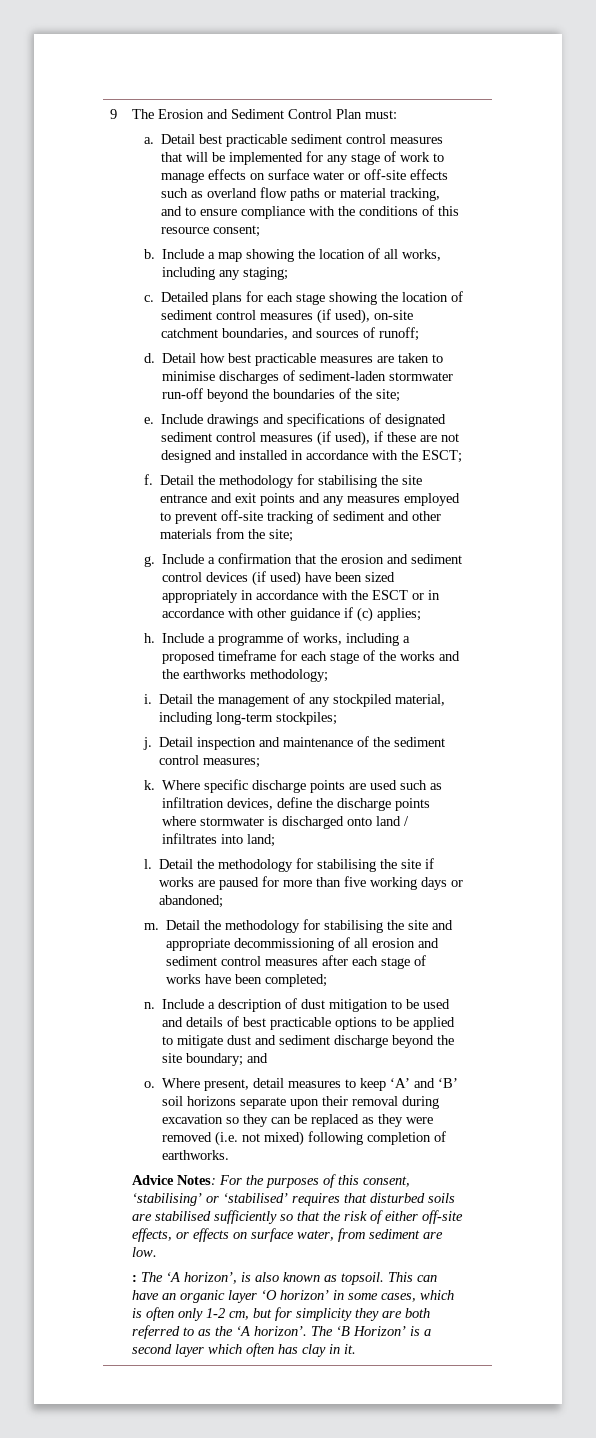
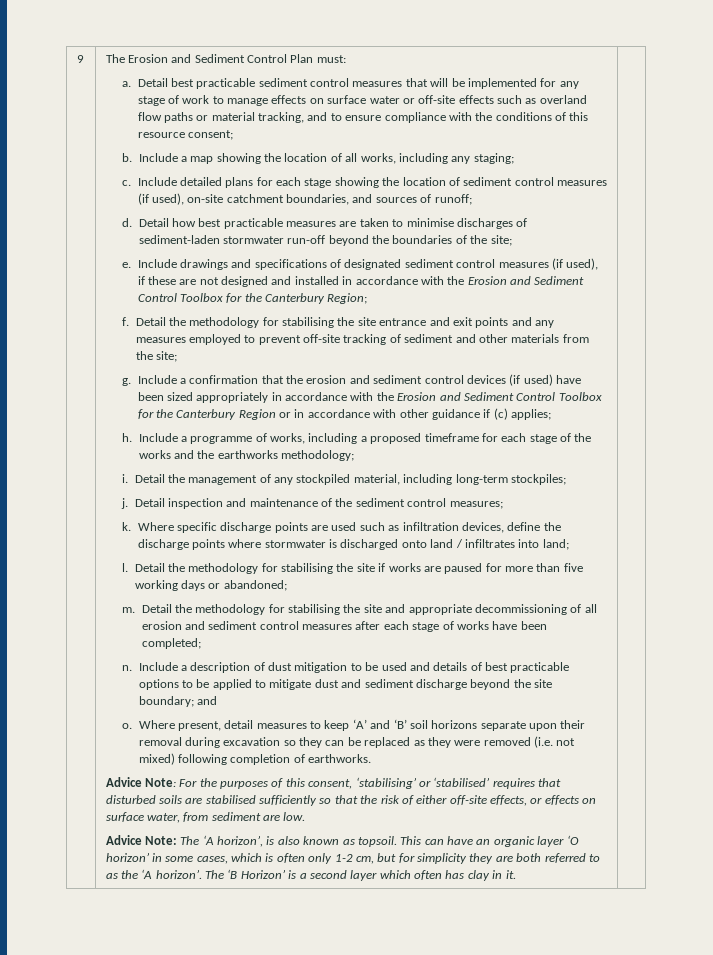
- Detailed plans for each stage showing the location of sediment control measures (if used), on-site catchment boundaries, and sources of runoff;
+ Include detailed plans for each stage showing the location of sediment control measures (if used), on-site catchment boundaries, and sources of runoff;
- Include drawings and specifications of designated sediment control measures (if used), if these are not designed and installed in accordance with the ESCT;
+ Include drawings and specifications of designated sediment control measures (if used), if these are not designed and installed in accordance with the Erosion and Sediment Control Toolbox for the Canterbury Region;
- Include a confirmation that the erosion and sediment control devices (if used) have been sized appropriately in accordance with the ESCT or in accordance with other guidance if (c) applies;
+ Include a confirmation that the erosion and sediment control devices (if used) have been sized appropriately in accordance with the Erosion and Sediment Control Toolbox for the Canterbury Region or in accordance with other guidance if (c) applies;
- Advice Notes: For the purposes of this consent, ‘stabilising’ or ‘stabilised’ requires that disturbed soils are stabilised sufficiently so that the risk of either off-site effects, or effects on surface water, from sediment are low.
+ Advice Note: For the purposes of this consent, ‘stabilising’ or ‘stabilised’ requires that disturbed soils are stabilised sufficiently so that the risk of either off-site effects, or effects on surface water, from sediment are low.
- : The ‘A horizon’, is also known as topsoil.
+ Advice Note: The ‘A horizon’, is also known as topsoil.

